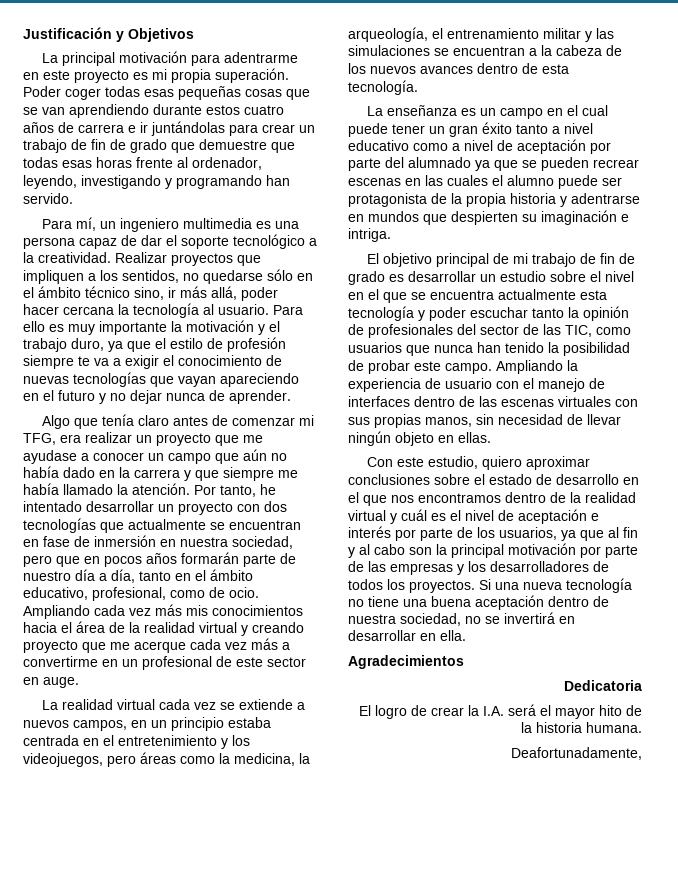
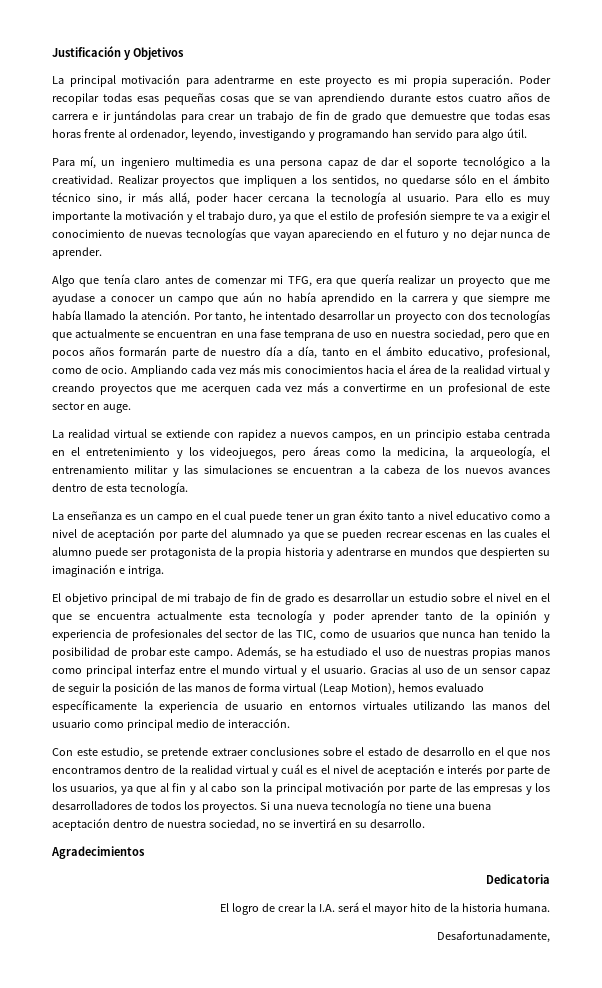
- Poder coger todas esas pequeñas cosas que se van aprendiendo durante estos cuatro años de carrera e ir juntándolas para crear un trabajo de fin de grado que demuestre que todas esas horas frente al ordenador, leyendo, investigando y programando han servido.
+ Poder recopilar todas esas pequeñas cosas que se van aprendiendo durante estos cuatro años de carrera e ir juntándolas para crear un trabajo de fin de grado que demuestre que todas esas horas frente al ordenador, leyendo, investigando y programando han servido para algo útil.
- Algo que tenía claro antes de comenzar mi TFG, era realizar un proyecto que me ayudase a conocer un campo que aún no había dado en la carrera y que siempre me había llamado la atención.
+ Algo que tenía claro antes de comenzar mi TFG, era que quería realizar un proyecto que me ayudase a conocer un campo que aún no había aprendido en la carrera y que siempre me había llamado la atención.
- Por tanto, he intentado desarrollar un proyecto con dos tecnologías que actualmente se encuentran en fase de inmersión en nuestra sociedad, pero que en pocos años formarán parte de nuestro día a día, tanto en el ámbito educativo, profesional, como de ocio.
+ Por tanto, he intentado desarrollar un proyecto con dos tecnologías que actualmente se encuentran en una fase temprana de uso en nuestra sociedad, pero que en pocos años formarán parte de nuestro día a día, tanto en el ámbito educativo, profesional, como de ocio.
- Ampliando cada vez más mis conocimientos hacia el área de la realidad virtual y creando proyecto que me acerque cada vez más a convertirme en un profesional de este sector en auge.
+ Ampliando cada vez más mis conocimientos hacia el área de la realidad virtual y creando proyectos que me acerquen cada vez más a convertirme en un profesional de este sector en auge.
- La realidad virtual cada vez se extiende a nuevos campos, en un principio estaba centrada en el entretenimiento y los videojuegos, pero áreas como la medicina, la arqueología, el entrenamiento militar y las simulaciones se encuentran a la cabeza de los nuevos avances dentro de esta tecnología.
+ La realidad virtual se extiende con rapidez a nuevos campos, en un principio estaba centrada en el entretenimiento y los videojuegos, pero áreas como la medicina, la arqueología, el entrenamiento militar y las simulaciones se encuentran a la cabeza de los nuevos avances dentro de esta tecnología.
- El objetivo principal de mi trabajo de fin de grado es desarrollar un estudio sobre el nivel en el que se encuentra actualmente esta tecnología y poder escuchar tanto la opinión de profesionales del sector de las TIC, como usuarios que nunca han tenido la posibilidad de probar este campo.
+ El objetivo principal de mi trabajo de fin de grado es desarrollar un estudio sobre el nivel en el que se encuentra actualmente esta tecnología y poder aprender tanto de la opinión y experiencia de profesionales del sector de las TIC, como de usuarios que nunca han tenido la posibilidad de probar este campo.
- Ampliando la experiencia de usuario con el manejo de interfaces dentro de las escenas virtuales con sus propias manos, sin necesidad de llevar ningún objeto en ellas.
+ Además, se ha estudiado el uso de nuestras propias manos como principal interfaz entre el mundo virtual y el usuario. Gracias al uso de un sensor capaz de seguir la posición de las manos de forma virtual (Leap Motion), hemos evaluado específicamente la experiencia de usuario en entornos virtuales utilizando las manos del usuario como principal medio de interacción.
- Con este estudio, quiero aproximar conclusiones sobre el estado de desarrollo en el que nos encontramos dentro de la realidad virtual y cuál es el nivel de aceptación e interés por parte de los usuarios, ya que al fin y al cabo son la principal motivación por parte de las empresas y los desarrolladores de todos los proyectos.
+ Con este estudio, se pretende extraer conclusiones sobre el estado de desarrollo en el que nos encontramos dentro de la realidad virtual y cuál es el nivel de aceptación e interés por parte de los usuarios, ya que al fin y al cabo son la principal motivación por parte de las empresas y los desarrolladores de todos los proyectos.
- Si una nueva tecnología no tiene una buena aceptación dentro de nuestra sociedad, no se invertirá en desarrollar en ella.
+ Si una nueva tecnología no tiene una buena aceptación dentro de nuestra sociedad, no se invertirá en su desarrollo.
- Deafortunadamente,
+ Desafortunadamente,

